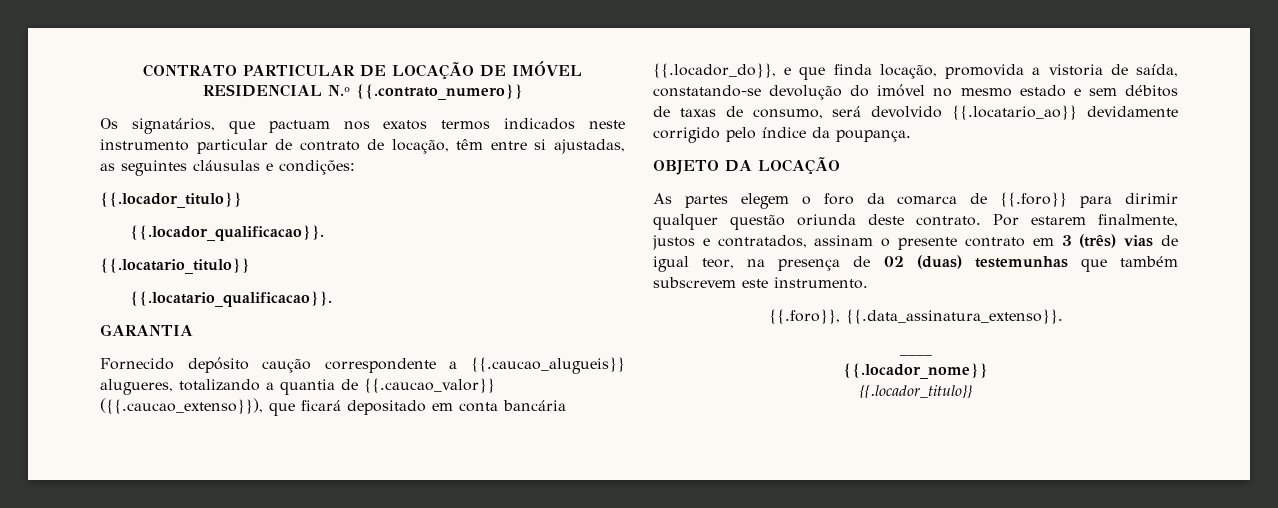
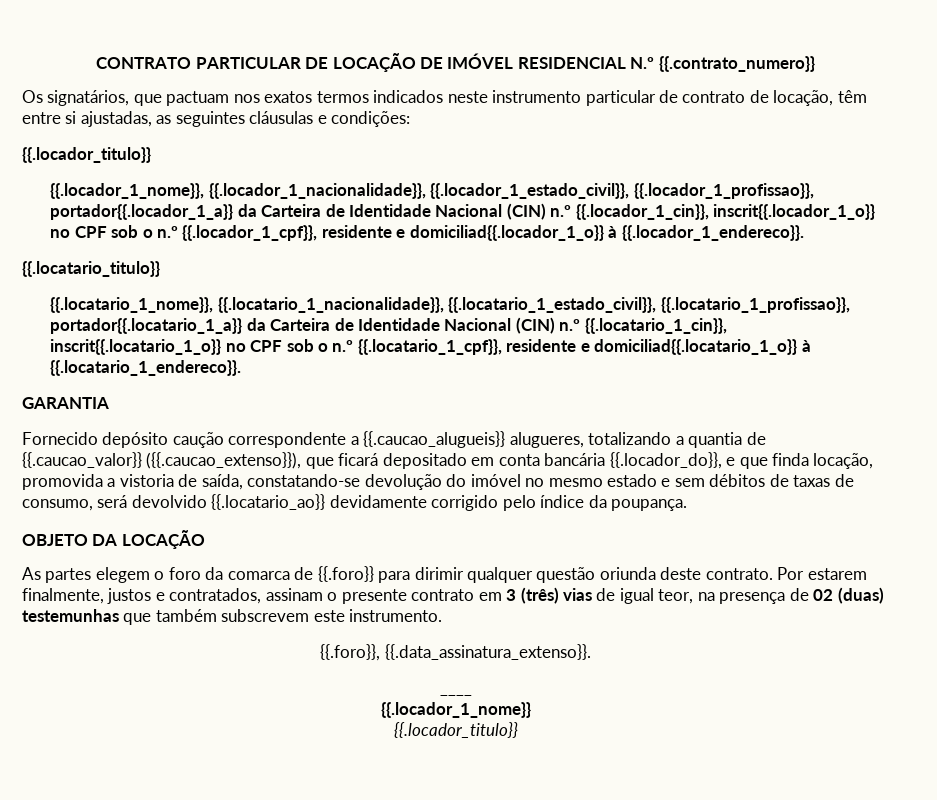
- {{.locador_qualificacao}}.
+ {{.locador_1_nome}}, {{.locador_1_nacionalidade}}, {{.locador_1_estado_civil}}, {{.locador_1_profissao}}, portador{{.locador_1_a}} da Carteira de Identidade Nacional (CIN) n.º {{.locador_1_cin}}, inscrit{{.locador_1_o}} no CPF sob o n.º {{.locador_1_cpf}}, residente e domiciliad{{.locador_1_o}} à {{.locador_1_endereco}}.
  {{.locatario_titulo}}
- {{.locatario_qualificacao}}.
+ {{.locatario_1_nome}}, {{.locatario_1_nacionalidade}}, {{.locatario_1_estado_civil}}, {{.locatario_1_profissao}}, portador{{.locatario_1_a}} da Carteira de Identidade Nacional (CIN) n.º {{.locatario_1_cin}}, inscrit{{.locatario_1_o}} no CPF sob o n.º {{.locatario_1_cpf}}, residente e domiciliad{{.locatario_1_o}} à {{.locatario_1_endereco}}.
- {{.locador_nome}}
+ {{.locador_1_nome}}

